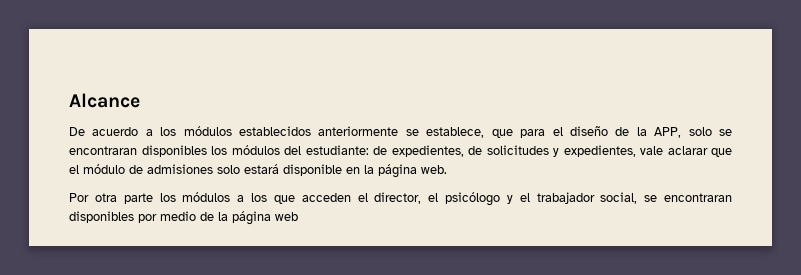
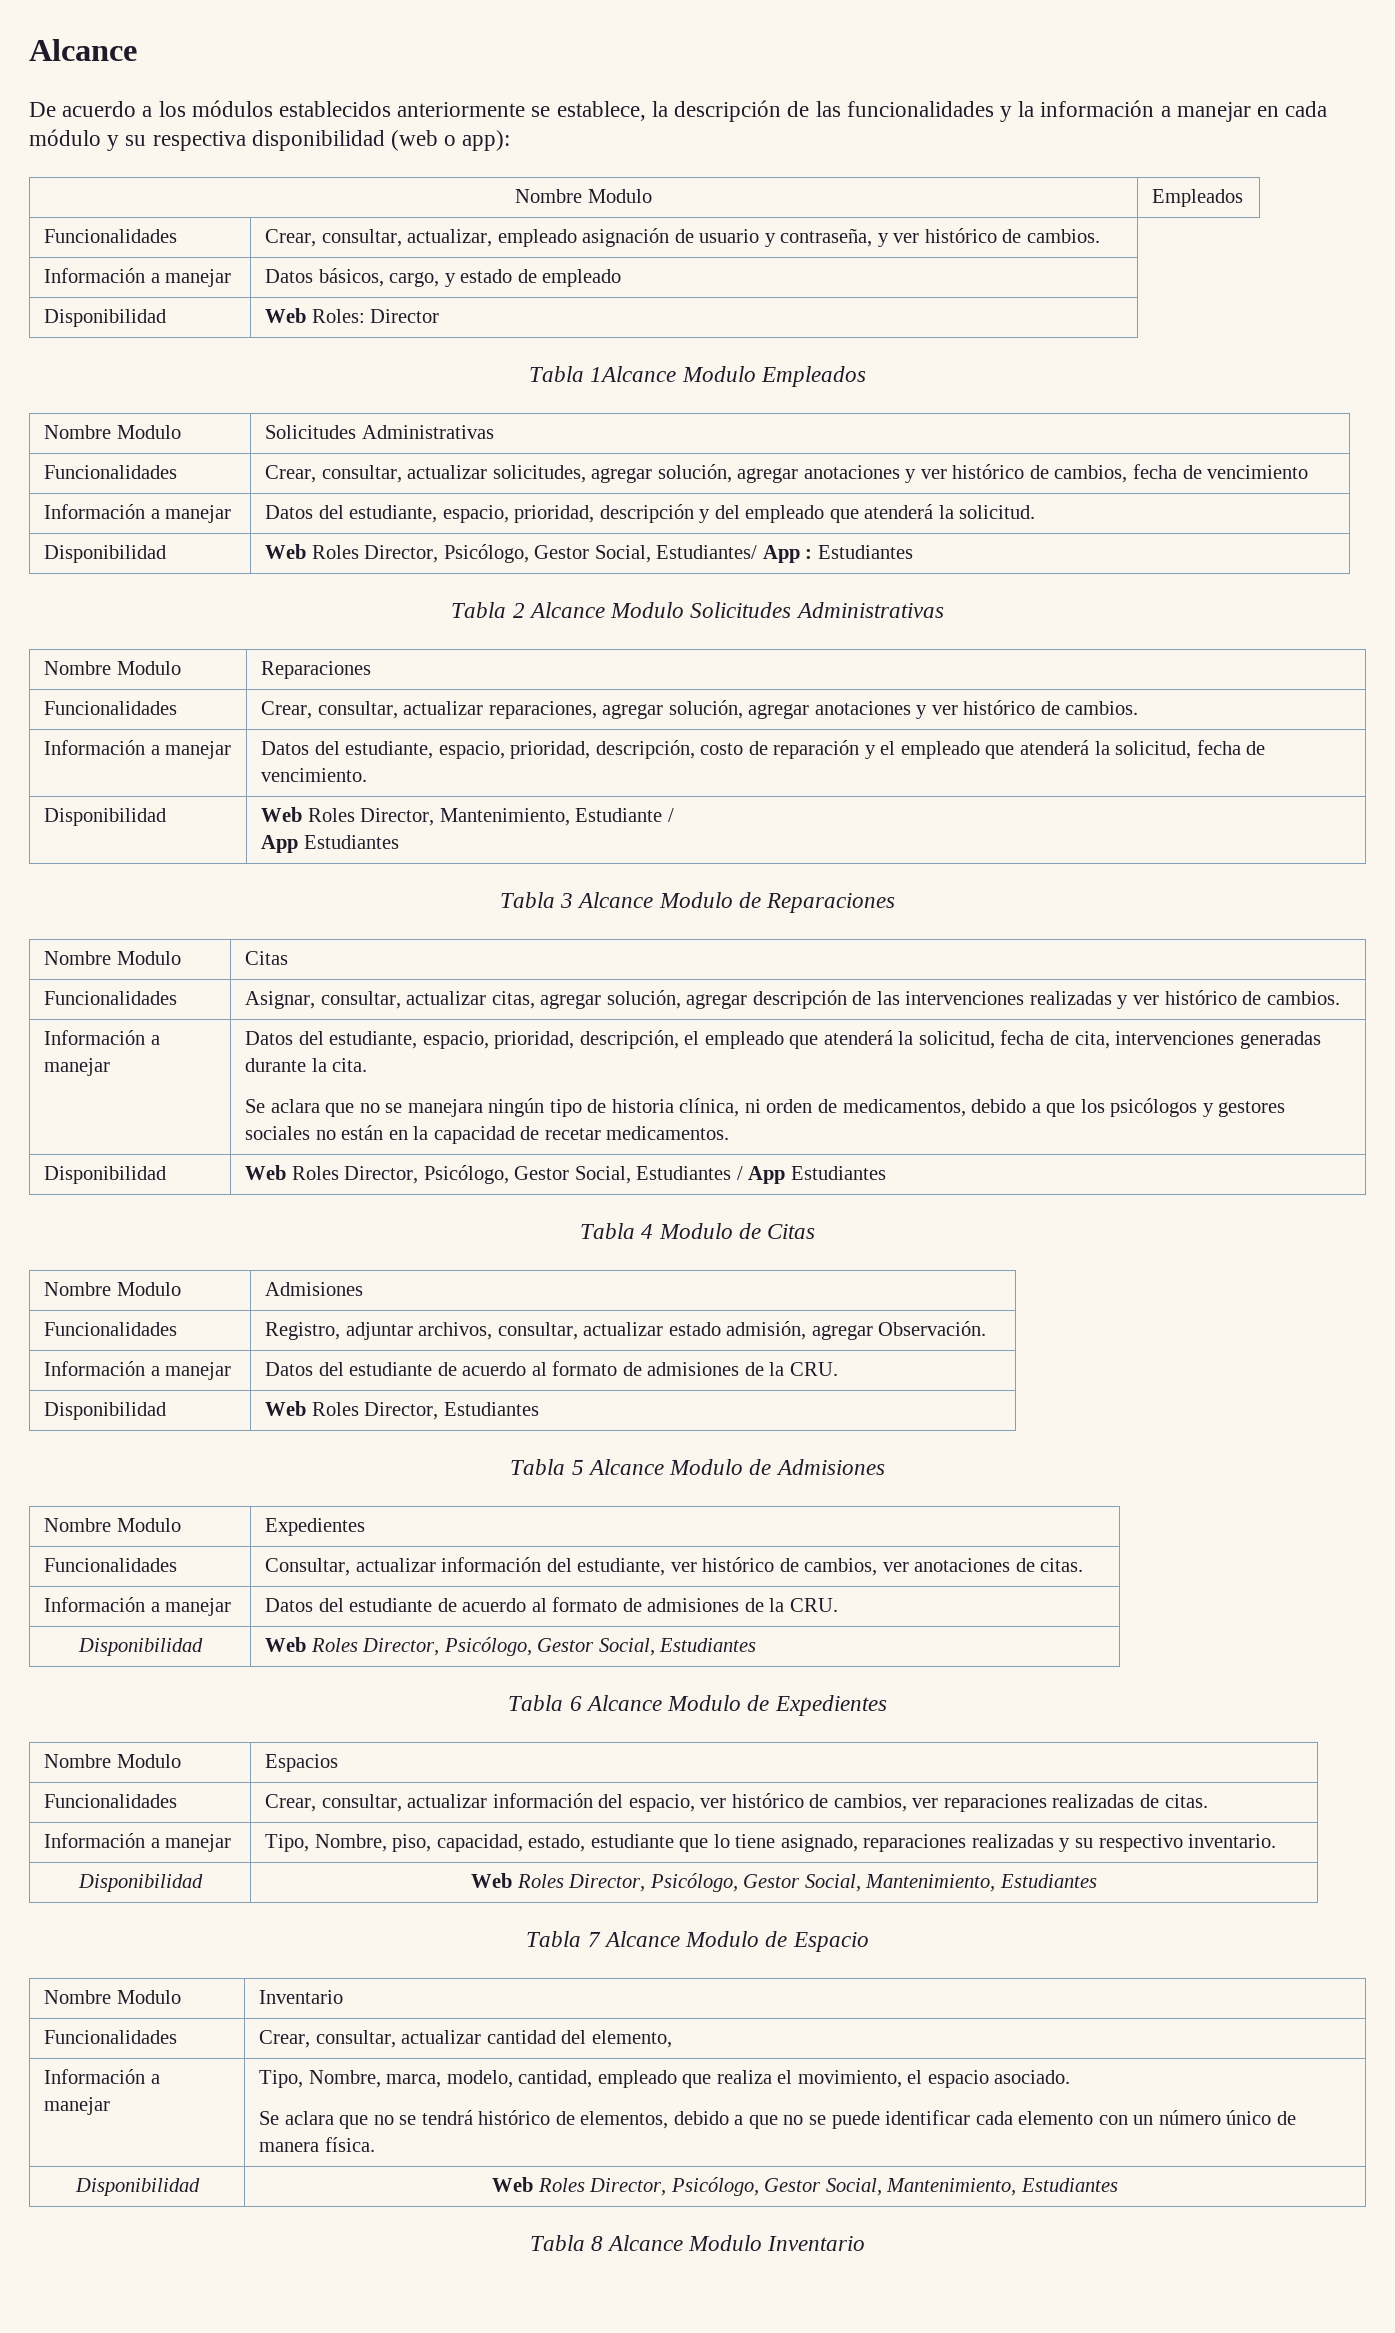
- De acuerdo a los módulos establecidos anteriormente se establece, que para el diseño de la APP, solo se encontraran disponibles los módulos del estudiante: de expedientes, de solicitudes y expedientes, vale aclarar que el módulo de admisiones solo estará disponible en la página web.
- Por otra parte los módulos a los que acceden el director, el psicólogo y el trabajador social, se encontraran disponibles por medio de la página web
+ De acuerdo a los módulos establecidos anteriormente se establece, la descripción de las funcionalidades y la información a manejar en cada módulo y su respectiva disponibilidad (web o app):
+ Nombre Modulo | Empleados
+ Funcionalidades | Crear, consultar, actualizar, empleado asignación de usuario y contraseña, y ver histórico de cambios.
+ Información a manejar | Datos básicos, cargo, y estado de empleado
+ Disponibilidad | Web Roles: Director
+ Tabla 1Alcance Modulo Empleados
+ Nombre Modulo | Solicitudes Administrativas
+ Funcionalidades | Crear, consultar, actualizar solicitudes, agregar solución, agregar anotaciones y ver histórico de cambios, fecha de vencimiento
+ Información a manejar | Datos del estudiante, espacio, prioridad, descripción y del empleado que atenderá la solicitud.
+ Disponibilidad | Web Roles Director, Psicólogo, Gestor Social, Estudiantes/ App : Estudiantes
+ Tabla 2 Alcance Modulo Solicitudes Administrativas
+ Nombre Modulo | Reparaciones
+ Funcionalidades | Crear, consultar, actualizar reparaciones, agregar solución, agregar anotaciones y ver histórico de cambios.
+ Información a manejar | Datos del estudiante, espacio, prioridad, descripción, costo de reparación y el empleado que atenderá la solicitud, fecha de vencimiento.
+ Disponibilidad | Web Roles Director, Mantenimiento, Estudiante /
+ App Estudiantes
+ Tabla 3 Alcance Modulo de Reparaciones
+ Nombre Modulo | Citas
+ Funcionalidades | Asignar, consultar, actualizar citas, agregar solución, agregar descripción de las intervenciones realizadas y ver histórico de cambios.
+ Información a manejar | Datos del estudiante, espacio, prioridad, descripción, el empleado que atenderá la solicitud, fecha de cita, intervenciones generadas durante la cita.
+ Se aclara que no se manejara ningún tipo de historia clínica, ni orden de medicamentos, debido a que los psicólogos y gestores sociales no están en la capacidad de recetar medicamentos.
+ Disponibilidad | Web Roles Director, Psicólogo, Gestor Social, Estudiantes / App Estudiantes
+ Tabla 4 Modulo de Citas
+ Nombre Modulo | Admisiones
+ Funcionalidades | Registro, adjuntar archivos, consultar, actualizar estado admisión, agregar Observación.
+ Información a manejar | Datos del estudiante de acuerdo al formato de admisiones de la CRU.
+ Disponibilidad | Web Roles Director, Estudiantes
+ Tabla 5 Alcance Modulo de Admisiones
+ Nombre Modulo | Expedientes
+ Funcionalidades | Consultar, actualizar información del estudiante, ver histórico de cambios, ver anotaciones de citas.
+ Información a manejar | Datos del estudiante de acuerdo al formato de admisiones de la CRU.
+ Disponibilidad | Web Roles Director, Psicólogo, Gestor Social, Estudiantes
+ Tabla 6 Alcance Modulo de Expedientes
+ Nombre Modulo | Espacios
+ Funcionalidades | Crear, consultar, actualizar información del espacio, ver histórico de cambios, ver reparaciones realizadas de citas.
+ Información a manejar | Tipo, Nombre, piso, capacidad, estado, estudiante que lo tiene asignado, reparaciones realizadas y su respectivo inventario.
+ Disponibilidad | Web Roles Director, Psicólogo, Gestor Social, Mantenimiento, Estudiantes
+ Tabla 7 Alcance Modulo de Espacio
+ Nombre Modulo | Inventario
+ Funcionalidades | Crear, consultar, actualizar cantidad del elemento,
+ Información a manejar | Tipo, Nombre, marca, modelo, cantidad, empleado que realiza el movimiento, el espacio asociado.
+ Se aclara que no se tendrá histórico de elementos, debido a que no se puede identificar cada elemento con un número único de manera física.
+ Disponibilidad | Web Roles Director, Psicólogo, Gestor Social, Mantenimiento, Estudiantes
+ Tabla 8 Alcance Modulo Inventario

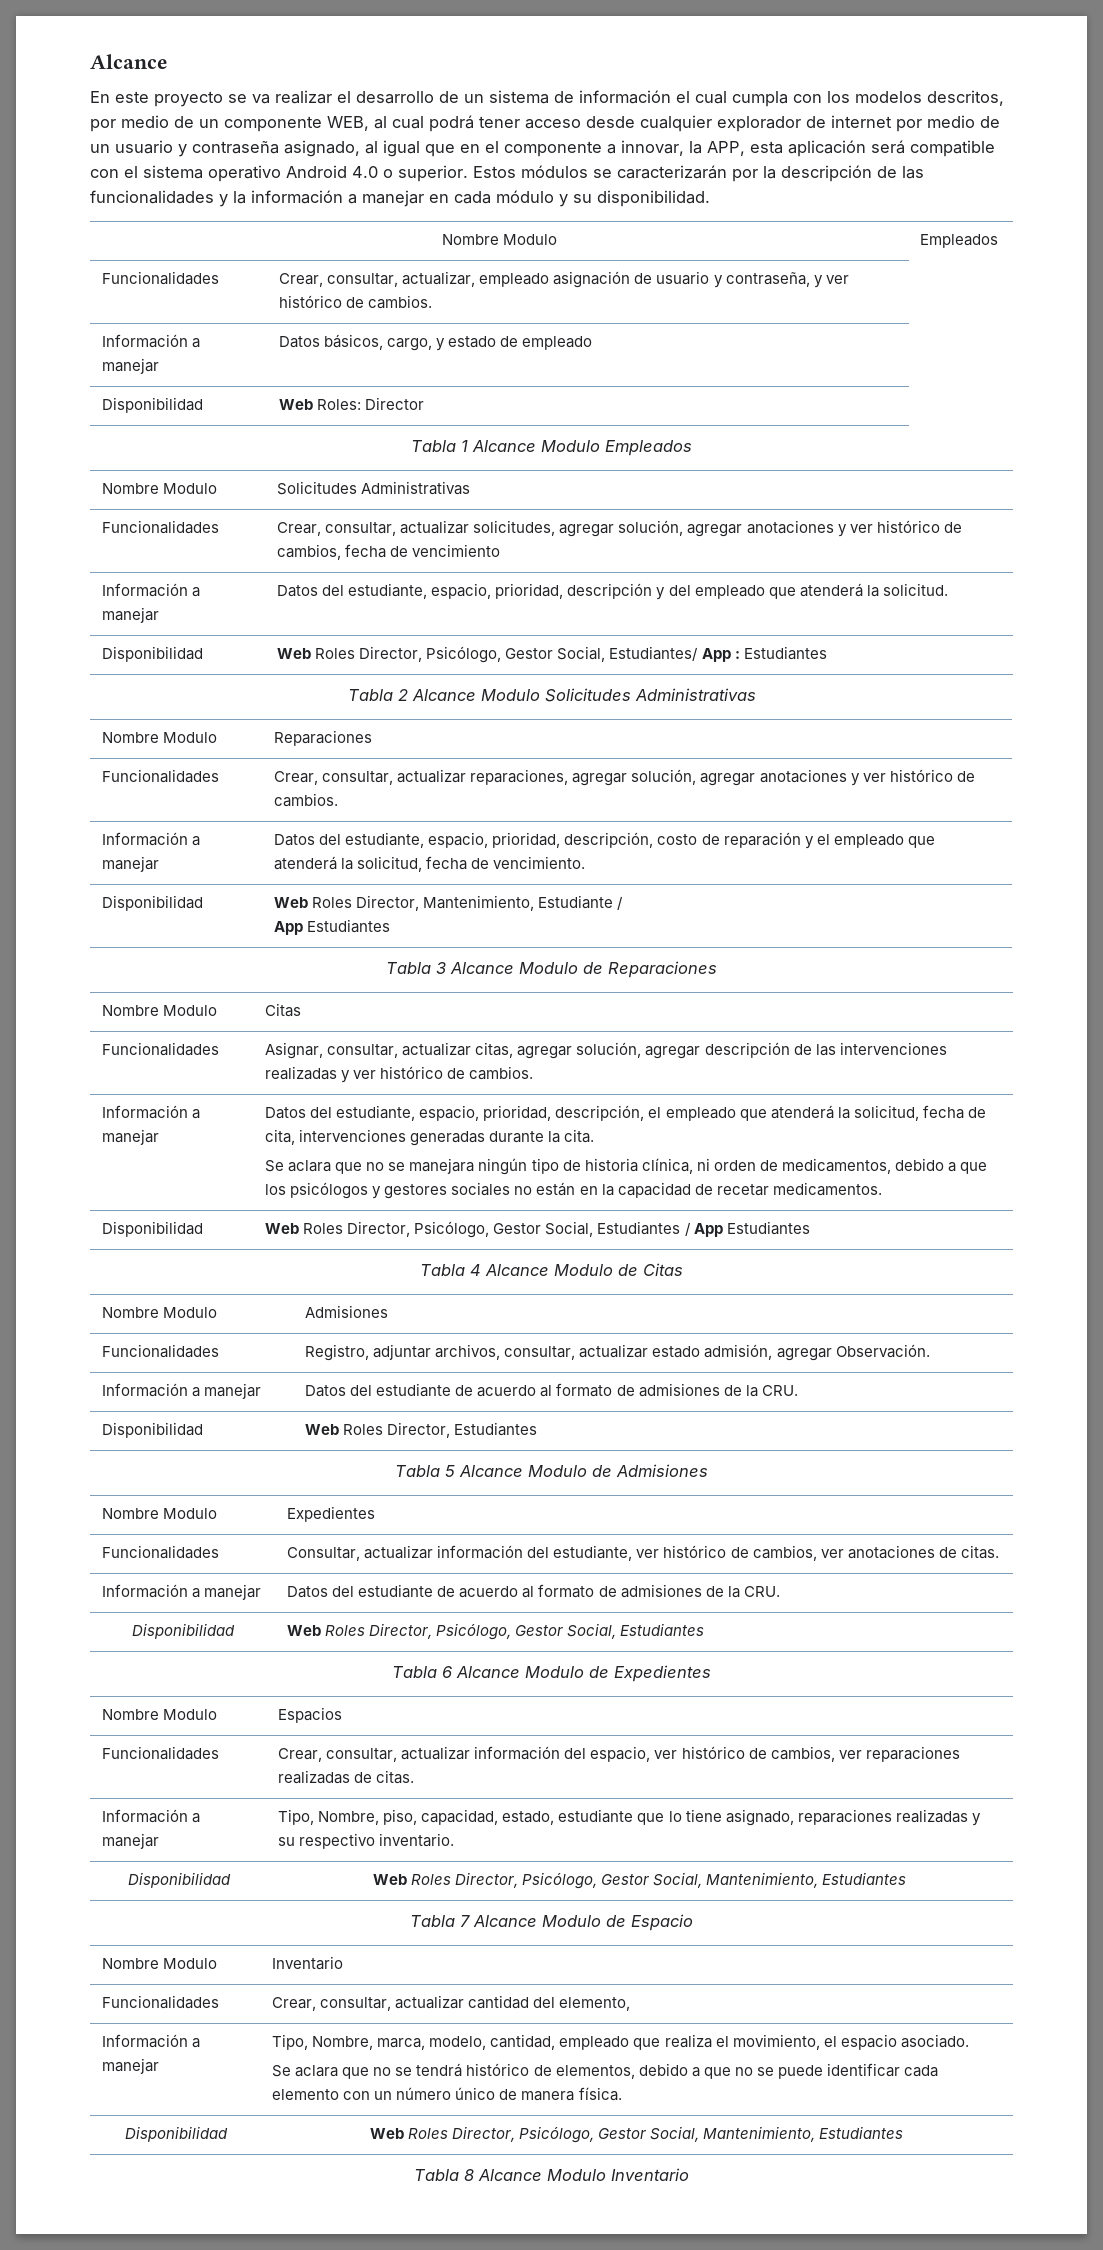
- De acuerdo a los módulos establecidos anteriormente se establece, la descripción de las funcionalidades y la información a manejar en cada módulo y su respectiva disponibilidad (web o app):
+ En este proyecto se va realizar el desarrollo de un sistema de información el cual cumpla con los modelos descritos, por medio de un componente WEB, al cual podrá tener acceso desde cualquier explorador de internet por medio de un usuario y contraseña asignado, al igual que en el componente a innovar, la APP, esta aplicación será compatible con el sistema operativo Android 4.0 o superior. Estos módulos se caracterizarán por la descripción de las funcionalidades y la información a manejar en cada módulo y su disponibilidad.
- Tabla 1Alcance Modulo Empleados
+ Tabla 1 Alcance Modulo Empleados
- Tabla 4 Modulo de Citas
+ Tabla 4 Alcance Modulo de Citas

